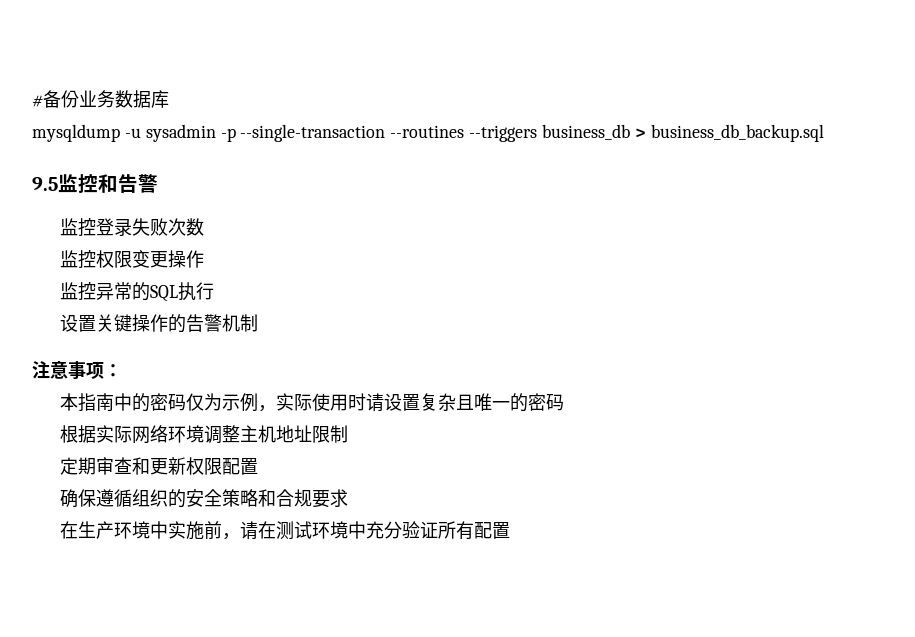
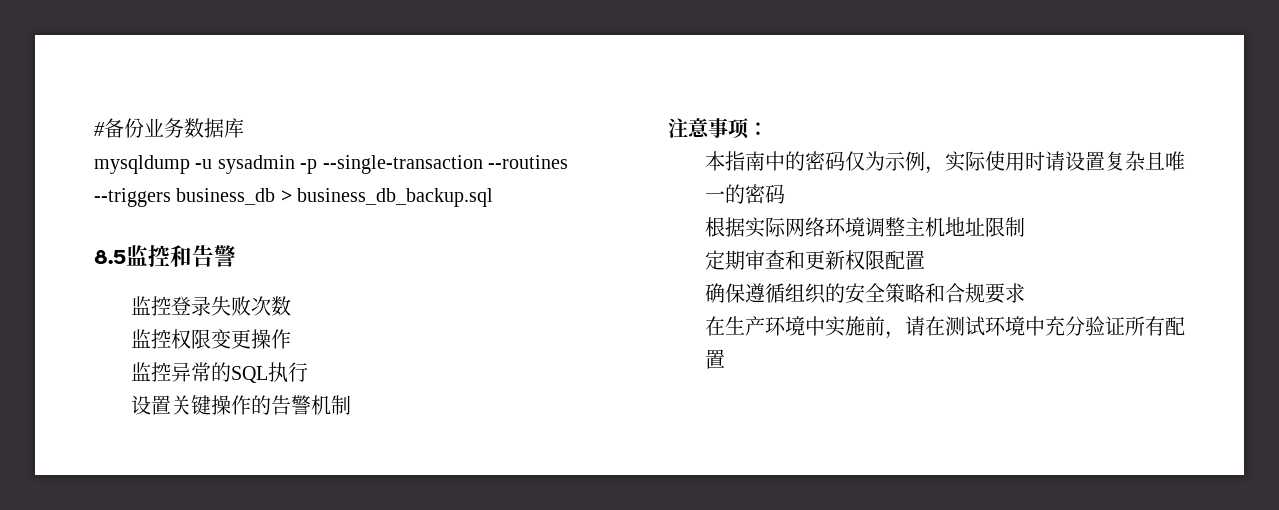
- 9.5监控和告警
+ 8.5监控和告警

